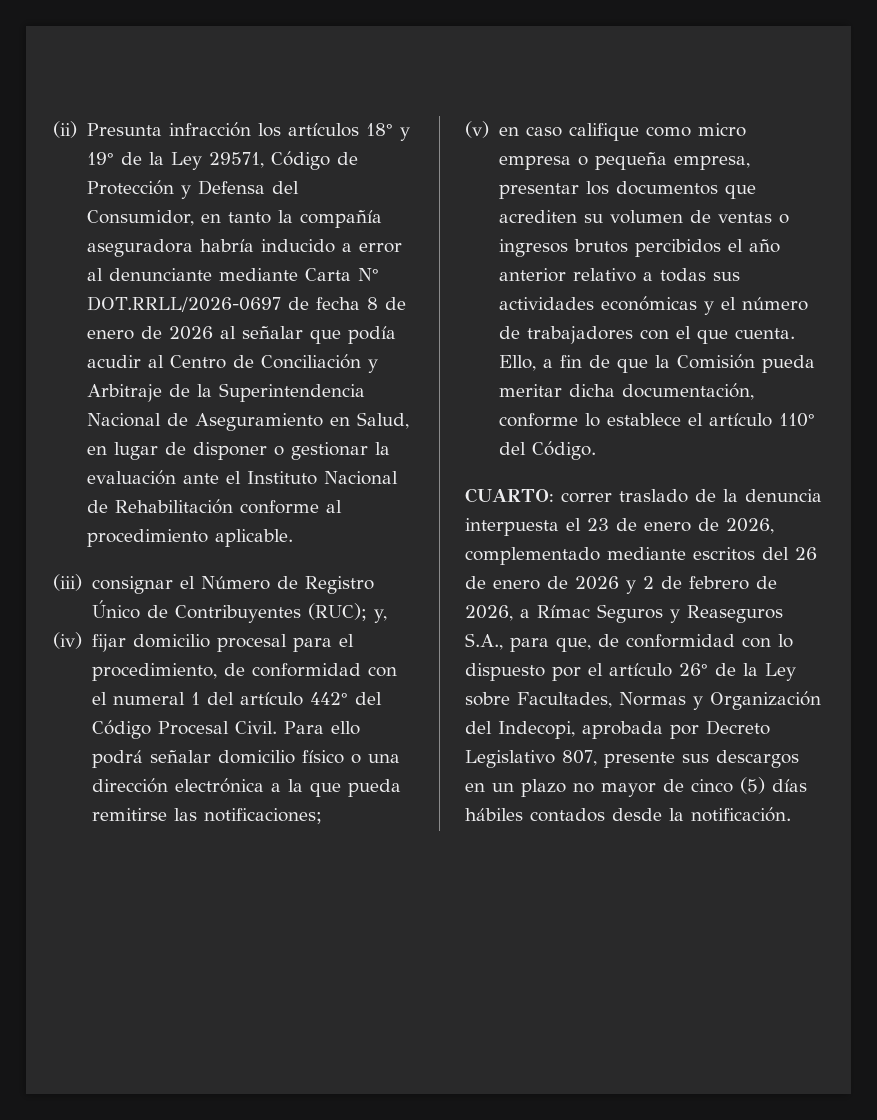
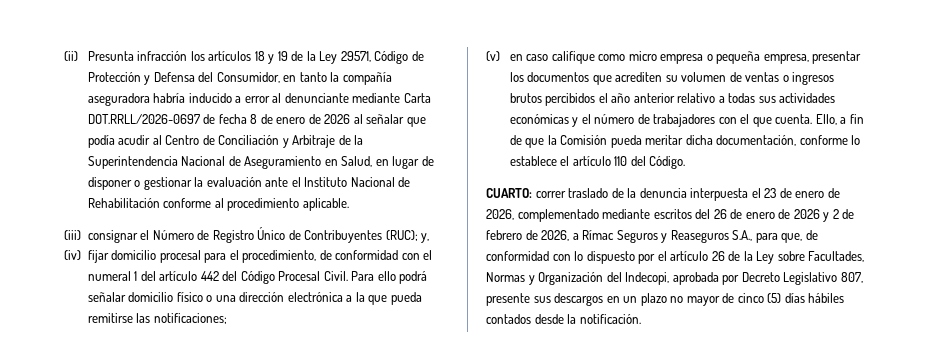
- (ii) Presunta infracción los artículos 18° y 19° de la Ley 29571, Código de Protección y Defensa del Consumidor, en tanto la compañía aseguradora habría inducido a error al denunciante mediante Carta N° DOT.RRLL/2026-0697 de fecha 8 de enero de 2026 al señalar que podía acudir al Centro de Conciliación y Arbitraje de la Superintendencia Nacional de Aseguramiento en Salud, en lugar de disponer o gestionar la evaluación ante el Instituto Nacional de Rehabilitación conforme al procedimiento aplicable.
+ (ii) Presunta infracción los artículos 18 y 19 de la Ley 29571, Código de Protección y Defensa del Consumidor, en tanto la compañía aseguradora habría inducido a error al denunciante mediante Carta DOT.RRLL/2026-0697 de fecha 8 de enero de 2026 al señalar que podía acudir al Centro de Conciliación y Arbitraje de la Superintendencia Nacional de Aseguramiento en Salud, en lugar de disponer o gestionar la evaluación ante el Instituto Nacional de Rehabilitación conforme al procedimiento aplicable.
- (iv) fijar domicilio procesal para el procedimiento, de conformidad con el numeral 1 del artículo 442° del Código Procesal Civil.
+ (iv) fijar domicilio procesal para el procedimiento, de conformidad con el numeral 1 del artículo 442 del Código Procesal Civil.
- Ello, a fin de que la Comisión pueda meritar dicha documentación, conforme lo establece el artículo 110° del Código.
+ Ello, a fin de que la Comisión pueda meritar dicha documentación, conforme lo establece el artículo 110 del Código.
- correr traslado de la denuncia interpuesta el 23 de enero de 2026, complementado mediante escritos del 26 de enero de 2026 y 2 de febrero de 2026, a Rímac Seguros y Reaseguros S.A., para que, de conformidad con lo dispuesto por el artículo 26° de la Ley sobre Facultades, Normas y Organización del Indecopi, aprobada por Decreto Legislativo 807, presente sus descargos en un plazo no mayor de cinco (5) días hábiles contados desde la notificación.
+ correr traslado de la denuncia interpuesta el 23 de enero de 2026, complementado mediante escritos del 26 de enero de 2026 y 2 de febrero de 2026, a Rímac Seguros y Reaseguros S.A., para que, de conformidad con lo dispuesto por el artículo 26 de la Ley sobre Facultades, Normas y Organización del Indecopi, aprobada por Decreto Legislativo 807, presente sus descargos en un plazo no mayor de cinco (5) días hábiles contados desde la notificación.

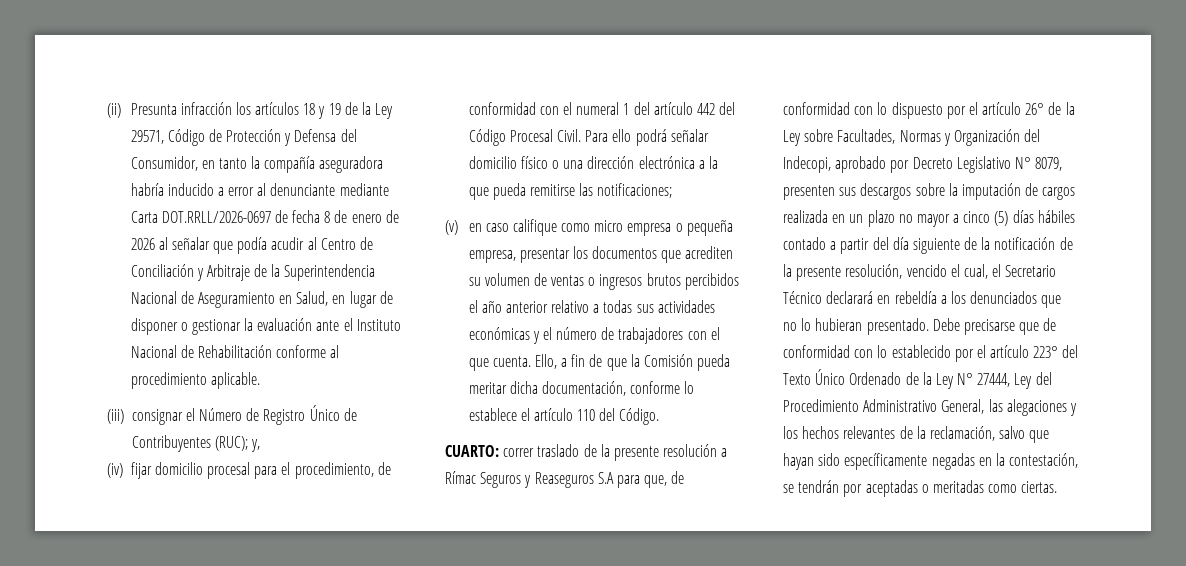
- CUARTO: correr traslado de la denuncia interpuesta el 23 de enero de 2026, complementado mediante escritos del 26 de enero de 2026 y 2 de febrero de 2026, a Rímac Seguros y Reaseguros S.A., para que, de conformidad con lo dispuesto por el artículo 26 de la Ley sobre Facultades, Normas y Organización del Indecopi, aprobada por Decreto Legislativo 807, presente sus descargos en un plazo no mayor de cinco (5) días hábiles contados desde la notificación.
+ CUARTO: correr traslado de la presente resolución a Rímac Seguros y Reaseguros S.A para que, de conformidad con lo dispuesto por el artículo 26° de la Ley sobre Facultades, Normas y Organización del Indecopi, aprobado por Decreto Legislativo N° 8079, presenten sus descargos sobre la imputación de cargos realizada en un plazo no mayor a cinco (5) días hábiles contado a partir del día siguiente de la notificación de la presente resolución, vencido el cual, el Secretario Técnico declarará en rebeldía a los denunciados que no lo hubieran presentado. Debe precisarse que de conformidad con lo establecido por el artículo 223° del Texto Único Ordenado de la Ley N° 27444, Ley del Procedimiento Administrativo General, las alegaciones y los hechos relevantes de la reclamación, salvo que hayan sido específicamente negadas en la contestación, se tendrán por aceptadas o meritadas como ciertas.

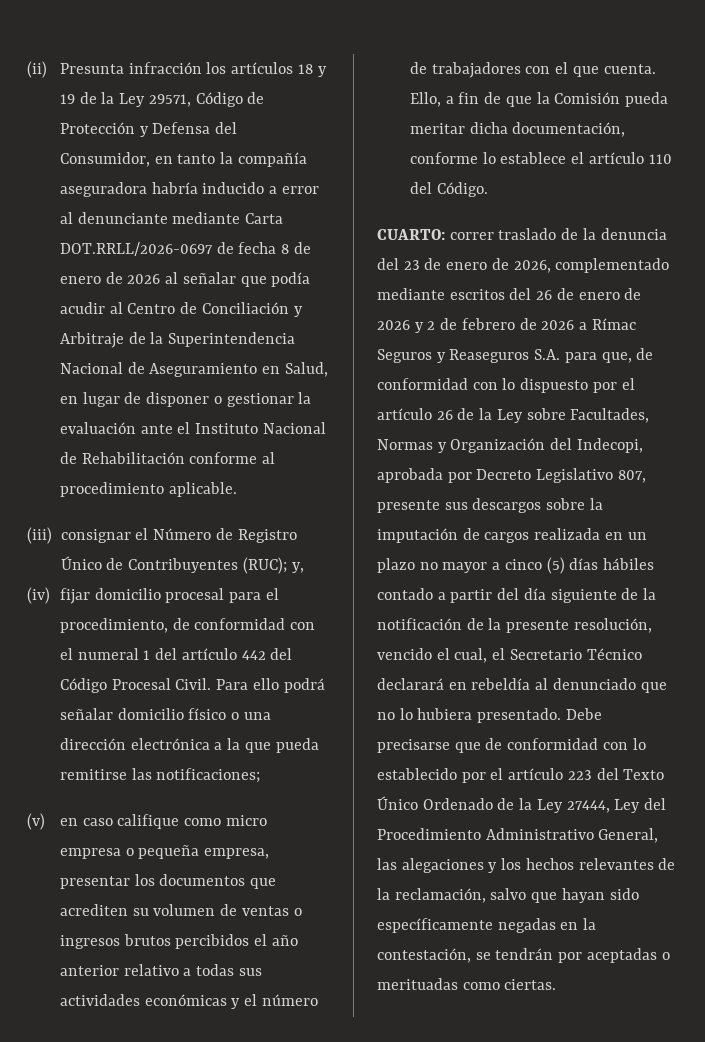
- correr traslado de la presente resolución a Rímac Seguros y Reaseguros S.A para que, de conformidad con lo dispuesto por el artículo 26° de la Ley sobre Facultades, Normas y Organización del Indecopi, aprobado por Decreto Legislativo N° 8079, presenten sus descargos sobre la imputación de cargos realizada en un plazo no mayor a cinco (5) días hábiles contado a partir del día siguiente de la notificación de la presente resolución, vencido el cual, el Secretario Técnico declarará en rebeldía a los denunciados que no lo hubieran presentado.
+ correr traslado de la denuncia del 23 de enero de 2026, complementado mediante escritos del 26 de enero de 2026 y 2 de febrero de 2026 a Rímac Seguros y Reaseguros S.A. para que, de conformidad con lo dispuesto por el artículo 26 de la Ley sobre Facultades, Normas y Organización del Indecopi, aprobada por Decreto Legislativo 807, presente sus descargos sobre la imputación de cargos realizada en un plazo no mayor a cinco (5) días hábiles contado a partir del día siguiente de la notificación de la presente resolución, vencido el cual, el Secretario Técnico declarará en rebeldía al denunciado que no lo hubiera presentado.
- Debe precisarse que de conformidad con lo establecido por el artículo 223° del Texto Único Ordenado de la Ley N° 27444, Ley del Procedimiento Administrativo General, las alegaciones y los hechos relevantes de la reclamación, salvo que hayan sido específicamente negadas en la contestación, se tendrán por aceptadas o meritadas como ciertas.
+ Debe precisarse que de conformidad con lo establecido por el artículo 223 del Texto Único Ordenado de la Ley 27444, Ley del Procedimiento Administrativo General, las alegaciones y los hechos relevantes de la reclamación, salvo que hayan sido específicamente negadas en la contestación, se tendrán por aceptadas o merituadas como ciertas.

